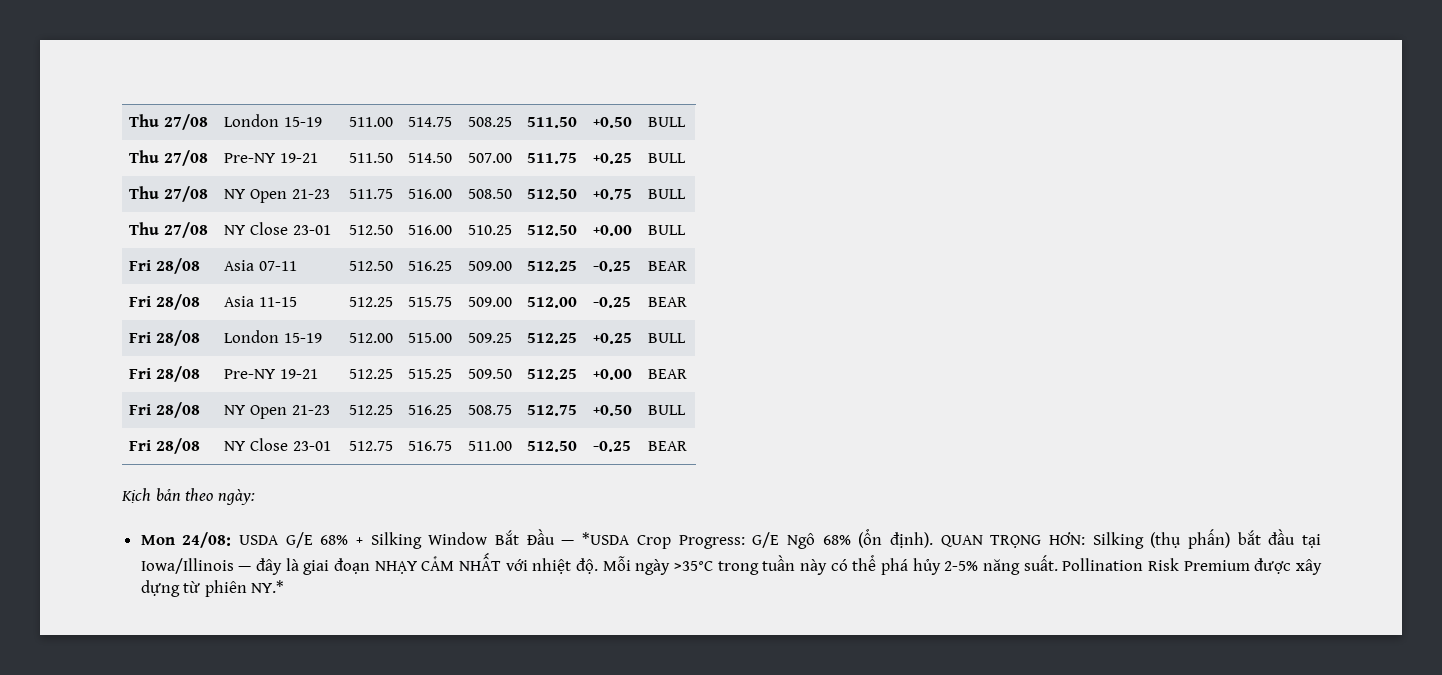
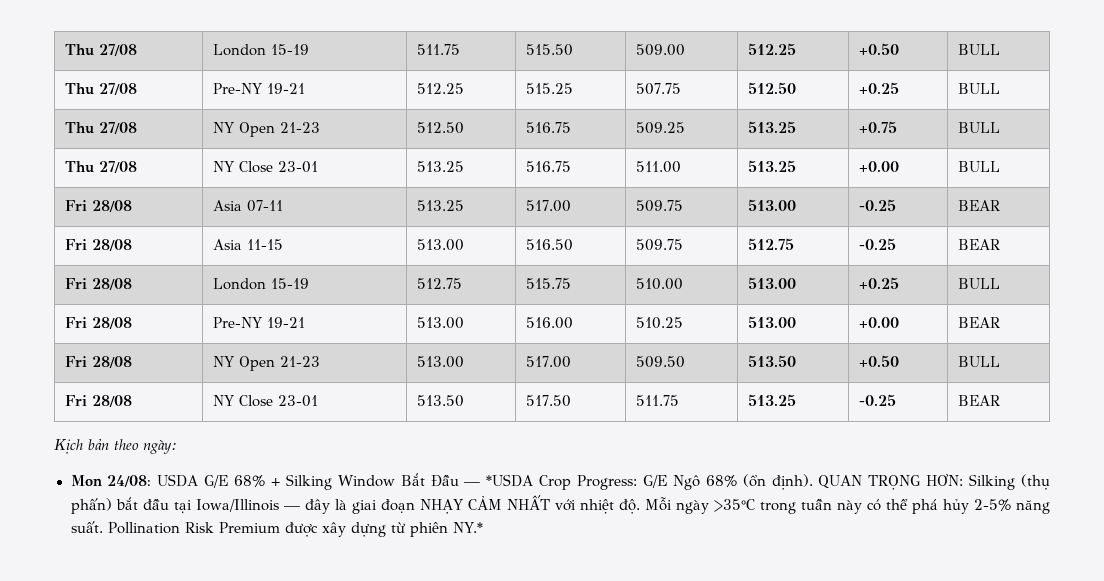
- Thu 27/08 | London 15-19 | 511.00 | 514.75 | 508.25 | 511.50 | +0.50 | BULL
+ Thu 27/08 | London 15-19 | 511.75 | 515.50 | 509.00 | 512.25 | +0.50 | BULL
- Thu 27/08 | Pre-NY 19-21 | 511.50 | 514.50 | 507.00 | 511.75 | +0.25 | BULL
+ Thu 27/08 | Pre-NY 19-21 | 512.25 | 515.25 | 507.75 | 512.50 | +0.25 | BULL
- Thu 27/08 | NY Open 21-23 | 511.75 | 516.00 | 508.50 | 512.50 | +0.75 | BULL
+ Thu 27/08 | NY Open 21-23 | 512.50 | 516.75 | 509.25 | 513.25 | +0.75 | BULL
- Thu 27/08 | NY Close 23-01 | 512.50 | 516.00 | 510.25 | 512.50 | +0.00 | BULL
+ Thu 27/08 | NY Close 23-01 | 513.25 | 516.75 | 511.00 | 513.25 | +0.00 | BULL
- Fri 28/08 | Asia 07-11 | 512.50 | 516.25 | 509.00 | 512.25 | -0.25 | BEAR
+ Fri 28/08 | Asia 07-11 | 513.25 | 517.00 | 509.75 | 513.00 | -0.25 | BEAR
- Fri 28/08 | Asia 11-15 | 512.25 | 515.75 | 509.00 | 512.00 | -0.25 | BEAR
+ Fri 28/08 | Asia 11-15 | 513.00 | 516.50 | 509.75 | 512.75 | -0.25 | BEAR
- Fri 28/08 | London 15-19 | 512.00 | 515.00 | 509.25 | 512.25 | +0.25 | BULL
+ Fri 28/08 | London 15-19 | 512.75 | 515.75 | 510.00 | 513.00 | +0.25 | BULL
- Fri 28/08 | Pre-NY 19-21 | 512.25 | 515.25 | 509.50 | 512.25 | +0.00 | BEAR
+ Fri 28/08 | Pre-NY 19-21 | 513.00 | 516.00 | 510.25 | 513.00 | +0.00 | BEAR
- Fri 28/08 | NY Open 21-23 | 512.25 | 516.25 | 508.75 | 512.75 | +0.50 | BULL
+ Fri 28/08 | NY Open 21-23 | 513.00 | 517.00 | 509.50 | 513.50 | +0.50 | BULL
- Fri 28/08 | NY Close 23-01 | 512.75 | 516.75 | 511.00 | 512.50 | -0.25 | BEAR
+ Fri 28/08 | NY Close 23-01 | 513.50 | 517.50 | 511.75 | 513.25 | -0.25 | BEAR

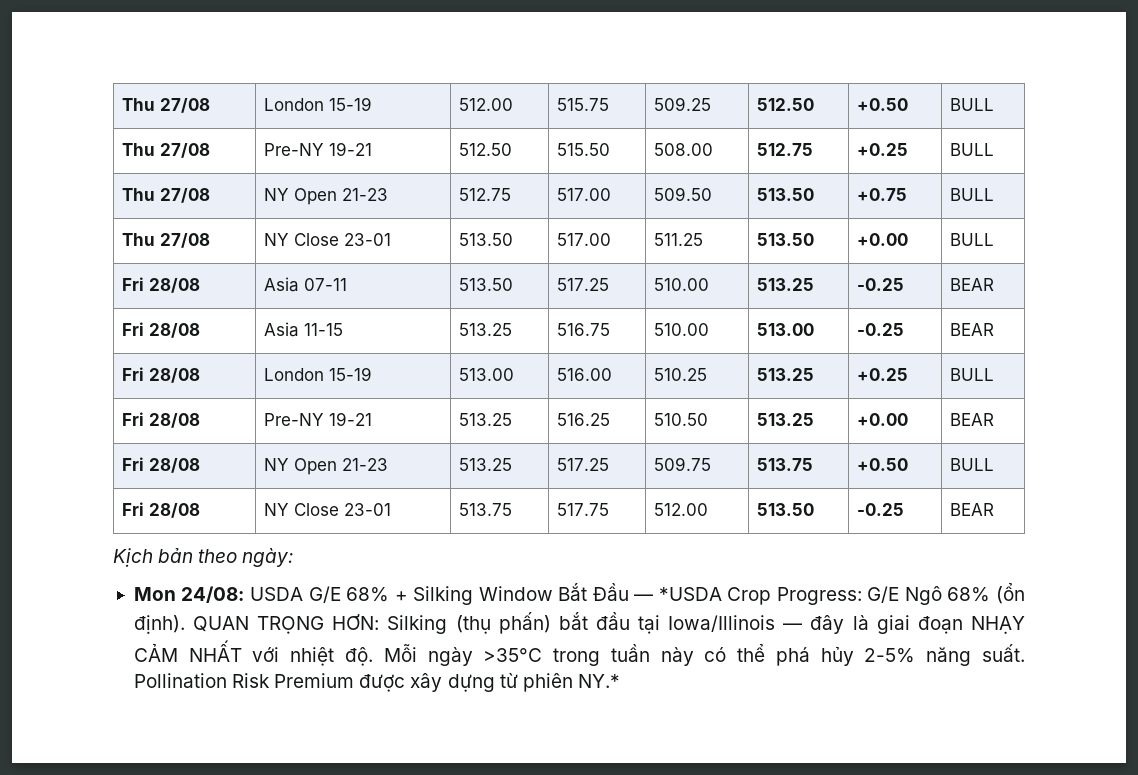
- Thu 27/08 | London 15-19 | 511.75 | 515.50 | 509.00 | 512.25 | +0.50 | BULL
+ Thu 27/08 | London 15-19 | 512.00 | 515.75 | 509.25 | 512.50 | +0.50 | BULL
- Thu 27/08 | Pre-NY 19-21 | 512.25 | 515.25 | 507.75 | 512.50 | +0.25 | BULL
+ Thu 27/08 | Pre-NY 19-21 | 512.50 | 515.50 | 508.00 | 512.75 | +0.25 | BULL
- Thu 27/08 | NY Open 21-23 | 512.50 | 516.75 | 509.25 | 513.25 | +0.75 | BULL
+ Thu 27/08 | NY Open 21-23 | 512.75 | 517.00 | 509.50 | 513.50 | +0.75 | BULL
- Thu 27/08 | NY Close 23-01 | 513.25 | 516.75 | 511.00 | 513.25 | +0.00 | BULL
+ Thu 27/08 | NY Close 23-01 | 513.50 | 517.00 | 511.25 | 513.50 | +0.00 | BULL
- Fri 28/08 | Asia 07-11 | 513.25 | 517.00 | 509.75 | 513.00 | -0.25 | BEAR
+ Fri 28/08 | Asia 07-11 | 513.50 | 517.25 | 510.00 | 513.25 | -0.25 | BEAR
- Fri 28/08 | Asia 11-15 | 513.00 | 516.50 | 509.75 | 512.75 | -0.25 | BEAR
+ Fri 28/08 | Asia 11-15 | 513.25 | 516.75 | 510.00 | 513.00 | -0.25 | BEAR
- Fri 28/08 | London 15-19 | 512.75 | 515.75 | 510.00 | 513.00 | +0.25 | BULL
+ Fri 28/08 | London 15-19 | 513.00 | 516.00 | 510.25 | 513.25 | +0.25 | BULL
- Fri 28/08 | Pre-NY 19-21 | 513.00 | 516.00 | 510.25 | 513.00 | +0.00 | BEAR
+ Fri 28/08 | Pre-NY 19-21 | 513.25 | 516.25 | 510.50 | 513.25 | +0.00 | BEAR
- Fri 28/08 | NY Open 21-23 | 513.00 | 517.00 | 509.50 | 513.50 | +0.50 | BULL
+ Fri 28/08 | NY Open 21-23 | 513.25 | 517.25 | 509.75 | 513.75 | +0.50 | BULL
- Fri 28/08 | NY Close 23-01 | 513.50 | 517.50 | 511.75 | 513.25 | -0.25 | BEAR
+ Fri 28/08 | NY Close 23-01 | 513.75 | 517.75 | 512.00 | 513.50 | -0.25 | BEAR

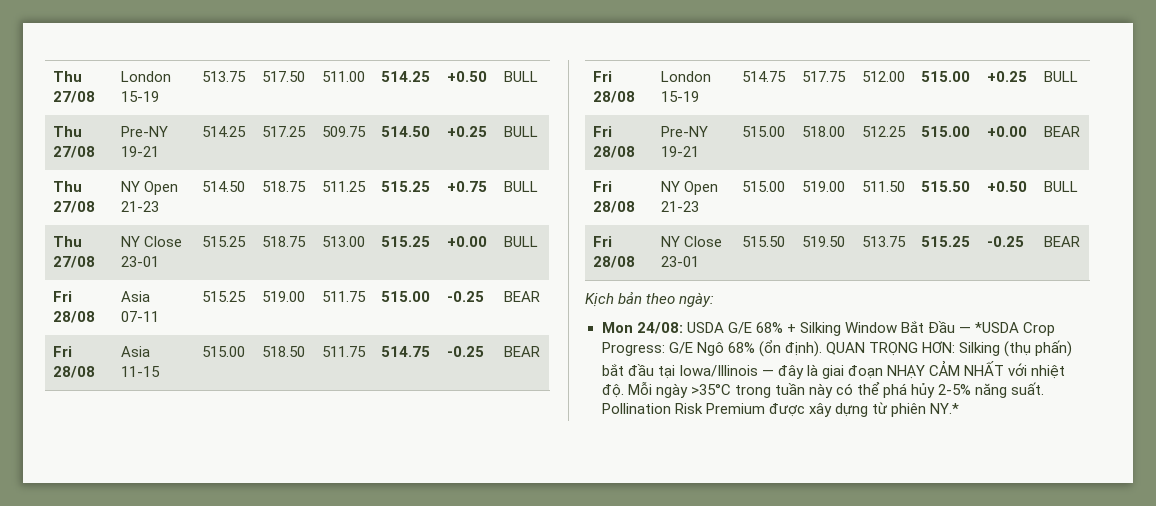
- Thu 27/08 | London 15-19 | 512.00 | 515.75 | 509.25 | 512.50 | +0.50 | BULL
+ Thu 27/08 | London 15-19 | 513.75 | 517.50 | 511.00 | 514.25 | +0.50 | BULL
- Thu 27/08 | Pre-NY 19-21 | 512.50 | 515.50 | 508.00 | 512.75 | +0.25 | BULL
+ Thu 27/08 | Pre-NY 19-21 | 514.25 | 517.25 | 509.75 | 514.50 | +0.25 | BULL
- Thu 27/08 | NY Open 21-23 | 512.75 | 517.00 | 509.50 | 513.50 | +0.75 | BULL
+ Thu 27/08 | NY Open 21-23 | 514.50 | 518.75 | 511.25 | 515.25 | +0.75 | BULL
- Thu 27/08 | NY Close 23-01 | 513.50 | 517.00 | 511.25 | 513.50 | +0.00 | BULL
+ Thu 27/08 | NY Close 23-01 | 515.25 | 518.75 | 513.00 | 515.25 | +0.00 | BULL
- Fri 28/08 | Asia 07-11 | 513.50 | 517.25 | 510.00 | 513.25 | -0.25 | BEAR
+ Fri 28/08 | Asia 07-11 | 515.25 | 519.00 | 511.75 | 515.00 | -0.25 | BEAR
- Fri 28/08 | Asia 11-15 | 513.25 | 516.75 | 510.00 | 513.00 | -0.25 | BEAR
+ Fri 28/08 | Asia 11-15 | 515.00 | 518.50 | 511.75 | 514.75 | -0.25 | BEAR
- Fri 28/08 | London 15-19 | 513.00 | 516.00 | 510.25 | 513.25 | +0.25 | BULL
+ Fri 28/08 | London 15-19 | 514.75 | 517.75 | 512.00 | 515.00 | +0.25 | BULL
- Fri 28/08 | Pre-NY 19-21 | 513.25 | 516.25 | 510.50 | 513.25 | +0.00 | BEAR
+ Fri 28/08 | Pre-NY 19-21 | 515.00 | 518.00 | 512.25 | 515.00 | +0.00 | BEAR
- Fri 28/08 | NY Open 21-23 | 513.25 | 517.25 | 509.75 | 513.75 | +0.50 | BULL
+ Fri 28/08 | NY Open 21-23 | 515.00 | 519.00 | 511.50 | 515.50 | +0.50 | BULL
- Fri 28/08 | NY Close 23-01 | 513.75 | 517.75 | 512.00 | 513.50 | -0.25 | BEAR
+ Fri 28/08 | NY Close 23-01 | 515.50 | 519.50 | 513.75 | 515.25 | -0.25 | BEAR

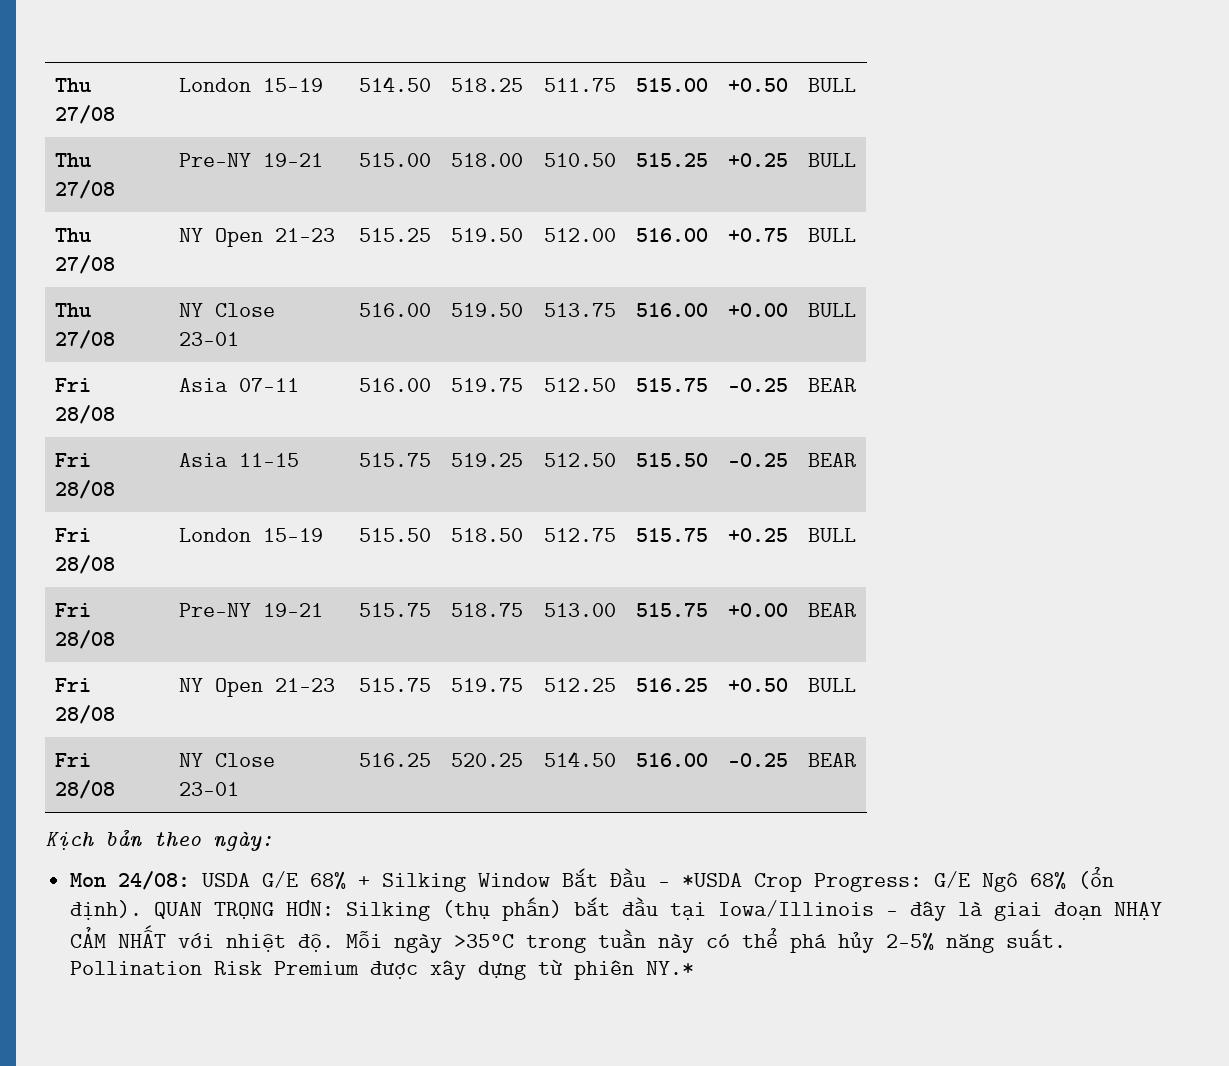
- Thu 27/08 | London 15-19 | 513.75 | 517.50 | 511.00 | 514.25 | +0.50 | BULL
+ Thu 27/08 | London 15-19 | 514.50 | 518.25 | 511.75 | 515.00 | +0.50 | BULL
- Thu 27/08 | Pre-NY 19-21 | 514.25 | 517.25 | 509.75 | 514.50 | +0.25 | BULL
+ Thu 27/08 | Pre-NY 19-21 | 515.00 | 518.00 | 510.50 | 515.25 | +0.25 | BULL
- Thu 27/08 | NY Open 21-23 | 514.50 | 518.75 | 511.25 | 515.25 | +0.75 | BULL
+ Thu 27/08 | NY Open 21-23 | 515.25 | 519.50 | 512.00 | 516.00 | +0.75 | BULL
- Thu 27/08 | NY Close 23-01 | 515.25 | 518.75 | 513.00 | 515.25 | +0.00 | BULL
+ Thu 27/08 | NY Close 23-01 | 516.00 | 519.50 | 513.75 | 516.00 | +0.00 | BULL
- Fri 28/08 | Asia 07-11 | 515.25 | 519.00 | 511.75 | 515.00 | -0.25 | BEAR
+ Fri 28/08 | Asia 07-11 | 516.00 | 519.75 | 512.50 | 515.75 | -0.25 | BEAR
- Fri 28/08 | Asia 11-15 | 515.00 | 518.50 | 511.75 | 514.75 | -0.25 | BEAR
+ Fri 28/08 | Asia 11-15 | 515.75 | 519.25 | 512.50 | 515.50 | -0.25 | BEAR
- Fri 28/08 | London 15-19 | 514.75 | 517.75 | 512.00 | 515.00 | +0.25 | BULL
+ Fri 28/08 | London 15-19 | 515.50 | 518.50 | 512.75 | 515.75 | +0.25 | BULL
- Fri 28/08 | Pre-NY 19-21 | 515.00 | 518.00 | 512.25 | 515.00 | +0.00 | BEAR
+ Fri 28/08 | Pre-NY 19-21 | 515.75 | 518.75 | 513.00 | 515.75 | +0.00 | BEAR
- Fri 28/08 | NY Open 21-23 | 515.00 | 519.00 | 511.50 | 515.50 | +0.50 | BULL
+ Fri 28/08 | NY Open 21-23 | 515.75 | 519.75 | 512.25 | 516.25 | +0.50 | BULL
- Fri 28/08 | NY Close 23-01 | 515.50 | 519.50 | 513.75 | 515.25 | -0.25 | BEAR
+ Fri 28/08 | NY Close 23-01 | 516.25 | 520.25 | 514.50 | 516.00 | -0.25 | BEAR

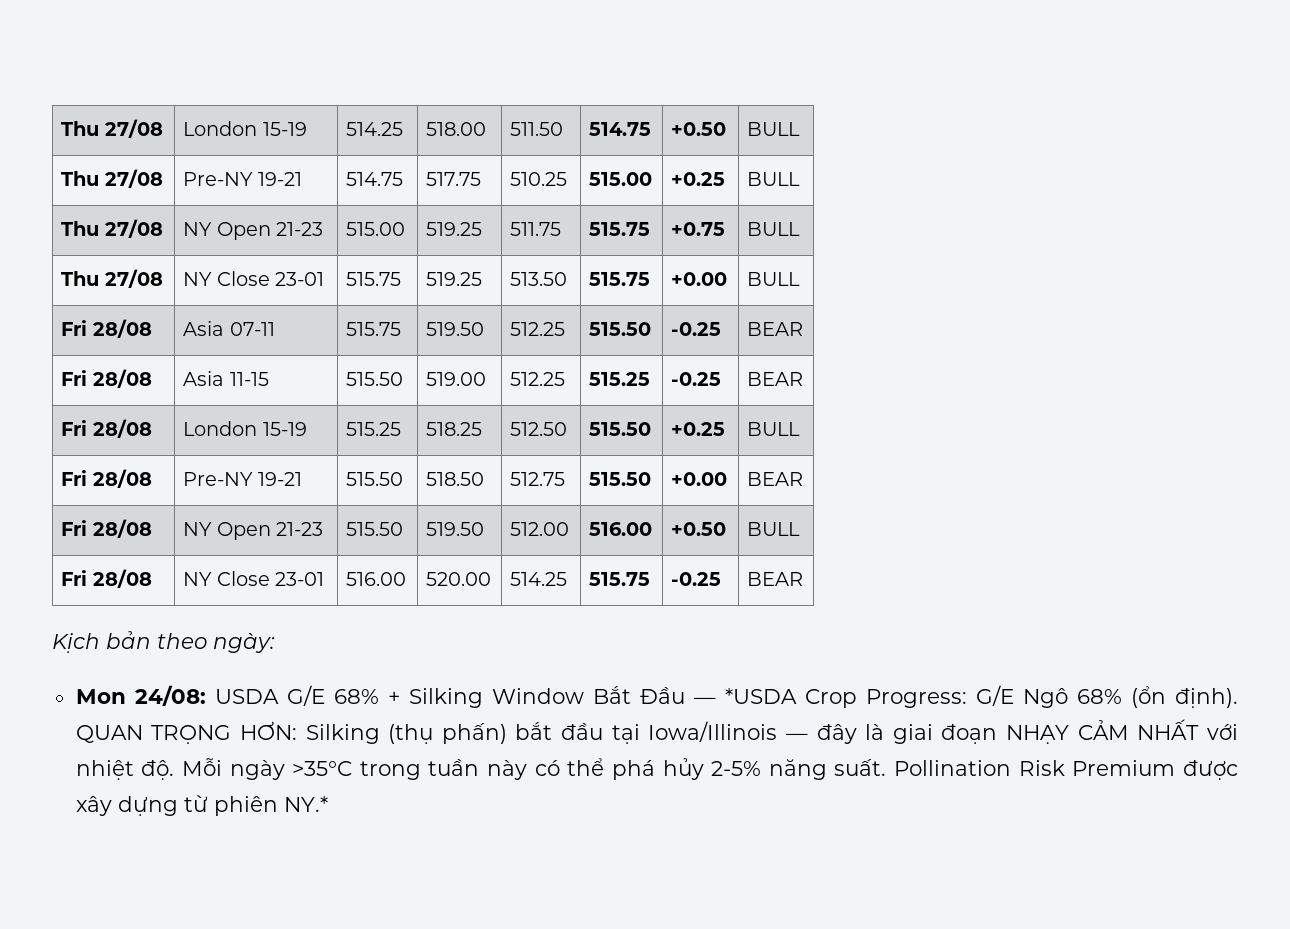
- Thu 27/08 | London 15-19 | 514.50 | 518.25 | 511.75 | 515.00 | +0.50 | BULL
+ Thu 27/08 | London 15-19 | 514.25 | 518.00 | 511.50 | 514.75 | +0.50 | BULL
- Thu 27/08 | Pre-NY 19-21 | 515.00 | 518.00 | 510.50 | 515.25 | +0.25 | BULL
+ Thu 27/08 | Pre-NY 19-21 | 514.75 | 517.75 | 510.25 | 515.00 | +0.25 | BULL
- Thu 27/08 | NY Open 21-23 | 515.25 | 519.50 | 512.00 | 516.00 | +0.75 | BULL
+ Thu 27/08 | NY Open 21-23 | 515.00 | 519.25 | 511.75 | 515.75 | +0.75 | BULL
- Thu 27/08 | NY Close 23-01 | 516.00 | 519.50 | 513.75 | 516.00 | +0.00 | BULL
+ Thu 27/08 | NY Close 23-01 | 515.75 | 519.25 | 513.50 | 515.75 | +0.00 | BULL
- Fri 28/08 | Asia 07-11 | 516.00 | 519.75 | 512.50 | 515.75 | -0.25 | BEAR
+ Fri 28/08 | Asia 07-11 | 515.75 | 519.50 | 512.25 | 515.50 | -0.25 | BEAR
- Fri 28/08 | Asia 11-15 | 515.75 | 519.25 | 512.50 | 515.50 | -0.25 | BEAR
+ Fri 28/08 | Asia 11-15 | 515.50 | 519.00 | 512.25 | 515.25 | -0.25 | BEAR
- Fri 28/08 | London 15-19 | 515.50 | 518.50 | 512.75 | 515.75 | +0.25 | BULL
+ Fri 28/08 | London 15-19 | 515.25 | 518.25 | 512.50 | 515.50 | +0.25 | BULL
- Fri 28/08 | Pre-NY 19-21 | 515.75 | 518.75 | 513.00 | 515.75 | +0.00 | BEAR
+ Fri 28/08 | Pre-NY 19-21 | 515.50 | 518.50 | 512.75 | 515.50 | +0.00 | BEAR
- Fri 28/08 | NY Open 21-23 | 515.75 | 519.75 | 512.25 | 516.25 | +0.50 | BULL
+ Fri 28/08 | NY Open 21-23 | 515.50 | 519.50 | 512.00 | 516.00 | +0.50 | BULL
- Fri 28/08 | NY Close 23-01 | 516.25 | 520.25 | 514.50 | 516.00 | -0.25 | BEAR
+ Fri 28/08 | NY Close 23-01 | 516.00 | 520.00 | 514.25 | 515.75 | -0.25 | BEAR

